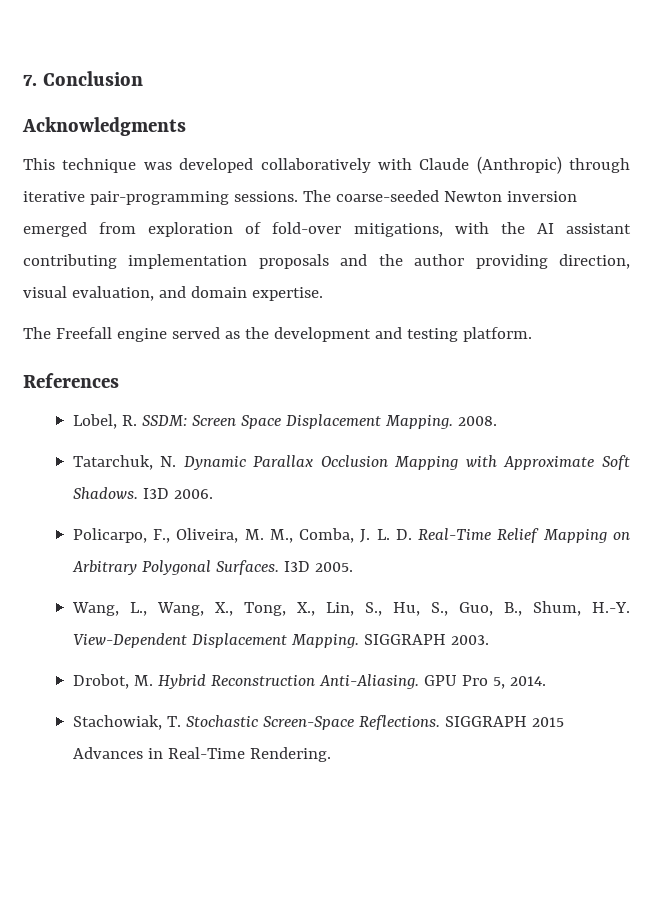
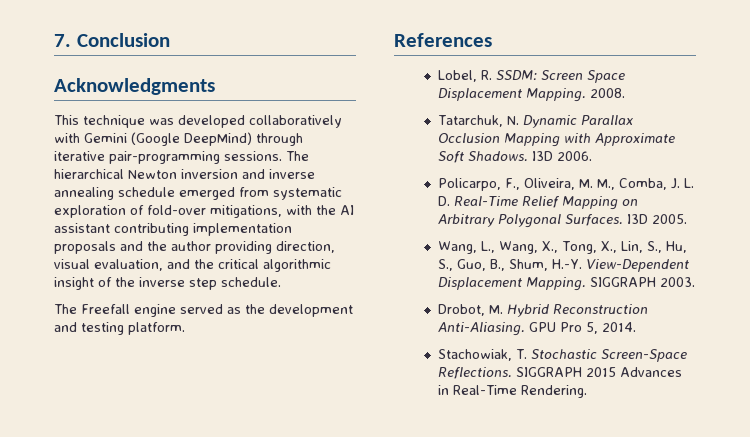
- This technique was developed collaboratively with Claude (Anthropic) through iterative pair-programming sessions.
+ This technique was developed collaboratively with Gemini (Google DeepMind) through iterative pair-programming sessions.
- The coarse-seeded Newton inversion emerged from exploration of fold-over mitigations, with the AI assistant contributing implementation proposals and the author providing direction, visual evaluation, and domain expertise.
+ The hierarchical Newton inversion and inverse annealing schedule emerged from systematic exploration of fold-over mitigations, with the AI assistant contributing implementation proposals and the author providing direction, visual evaluation, and the critical algorithmic insight of the inverse step schedule.

